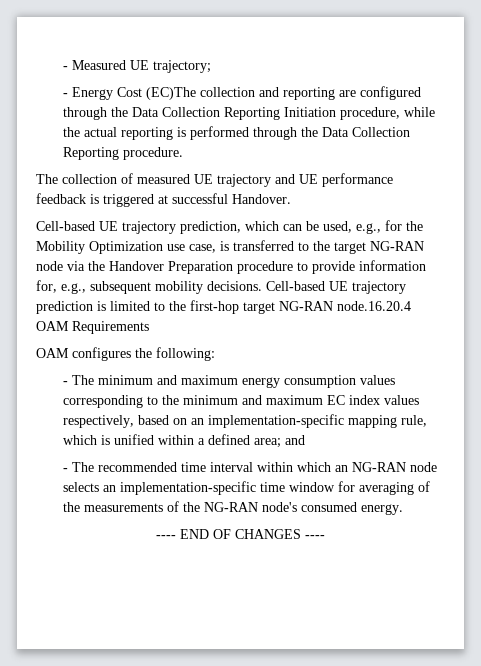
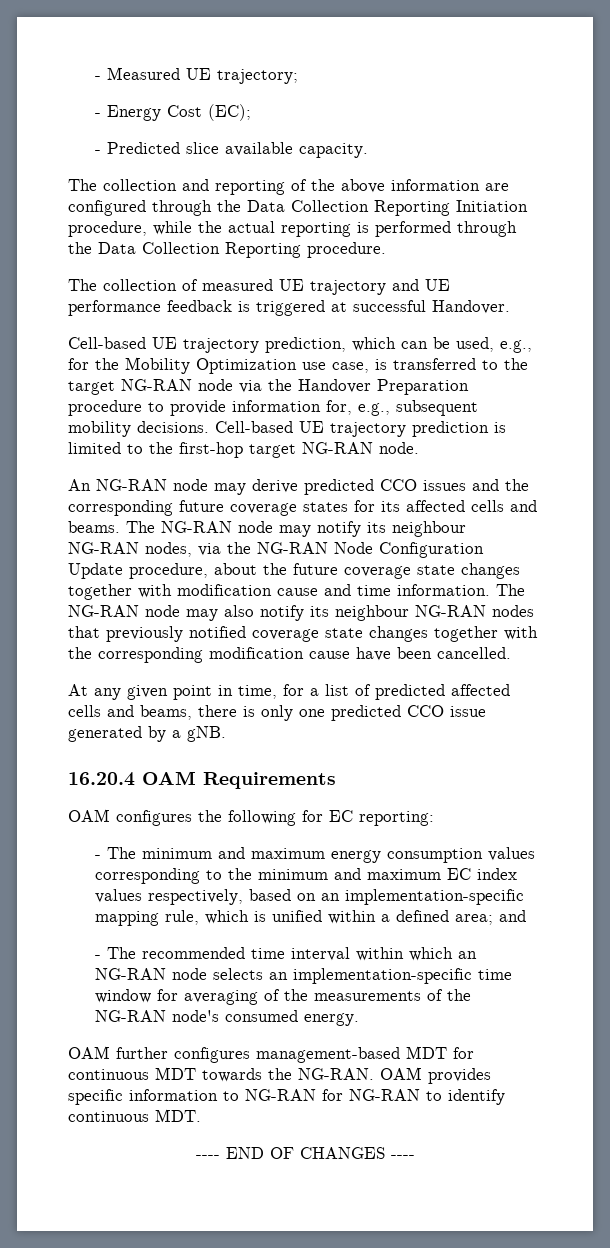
- - Energy Cost (EC)The collection and reporting are configured through the Data Collection Reporting Initiation procedure, while the actual reporting is performed through the Data Collection Reporting procedure.
+ - Energy Cost (EC);
+ - Predicted slice available capacity.
+ The collection and reporting of the above information are configured through the Data Collection Reporting Initiation procedure, while the actual reporting is performed through the Data Collection Reporting procedure.
- Cell-based UE trajectory prediction is limited to the first-hop target NG-RAN node.16.20.4 OAM Requirements
+ Cell-based UE trajectory prediction is limited to the first-hop target NG-RAN node.
+ An NG-RAN node may derive predicted CCO issues and the corresponding future coverage states for its affected cells and beams. The NG-RAN node may notify its neighbour NG-RAN nodes, via the NG-RAN Node Configuration Update procedure, about the future coverage state changes together with modification cause and time information. The NG-RAN node may also notify its neighbour NG-RAN nodes that previously notified coverage state changes together with the corresponding modification cause have been cancelled.
+ At any given point in time, for a list of predicted affected cells and beams, there is only one predicted CCO issue generated by a gNB.
+ 16.20.4 OAM Requirements
- OAM configures the following:
+ OAM configures the following for EC reporting:
+ OAM further configures management-based MDT for continuous MDT towards the NG-RAN. OAM provides specific information to NG-RAN for NG-RAN to identify continuous MDT.

